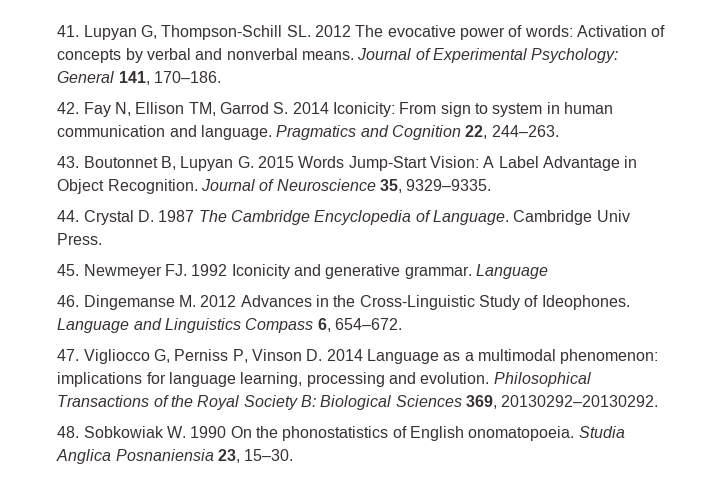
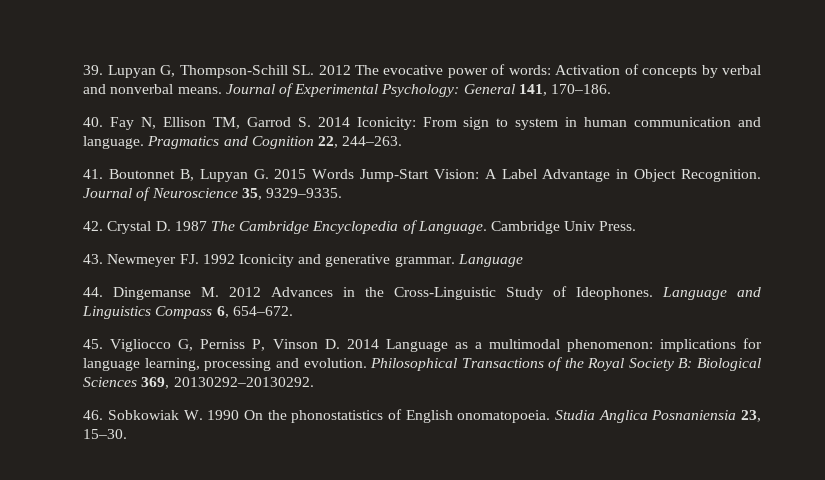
- 41. Lupyan G, Thompson-Schill SL. 2012 The evocative power of words: Activation of concepts by verbal and nonverbal means.
+ 39. Lupyan G, Thompson-Schill SL. 2012 The evocative power of words: Activation of concepts by verbal and nonverbal means.
- 42. Fay N, Ellison TM, Garrod S. 2014 Iconicity: From sign to system in human communication and language.
+ 40. Fay N, Ellison TM, Garrod S. 2014 Iconicity: From sign to system in human communication and language.
- 43. Boutonnet B, Lupyan G. 2015 Words Jump-Start Vision: A Label Advantage in Object Recognition.
+ 41. Boutonnet B, Lupyan G. 2015 Words Jump-Start Vision: A Label Advantage in Object Recognition.
- 44. Crystal D. 1987 The Cambridge Encyclopedia of Language.
+ 42. Crystal D. 1987 The Cambridge Encyclopedia of Language.
- 45. Newmeyer FJ. 1992 Iconicity and generative grammar.
+ 43. Newmeyer FJ. 1992 Iconicity and generative grammar.
- 46. Dingemanse M. 2012 Advances in the Cross-Linguistic Study of Ideophones.
+ 44. Dingemanse M. 2012 Advances in the Cross-Linguistic Study of Ideophones.
- 47. Vigliocco G, Perniss P, Vinson D. 2014 Language as a multimodal phenomenon: implications for language learning, processing and evolution.
+ 45. Vigliocco G, Perniss P, Vinson D. 2014 Language as a multimodal phenomenon: implications for language learning, processing and evolution.
- 48. Sobkowiak W. 1990 On the phonostatistics of English onomatopoeia.
+ 46. Sobkowiak W. 1990 On the phonostatistics of English onomatopoeia.

